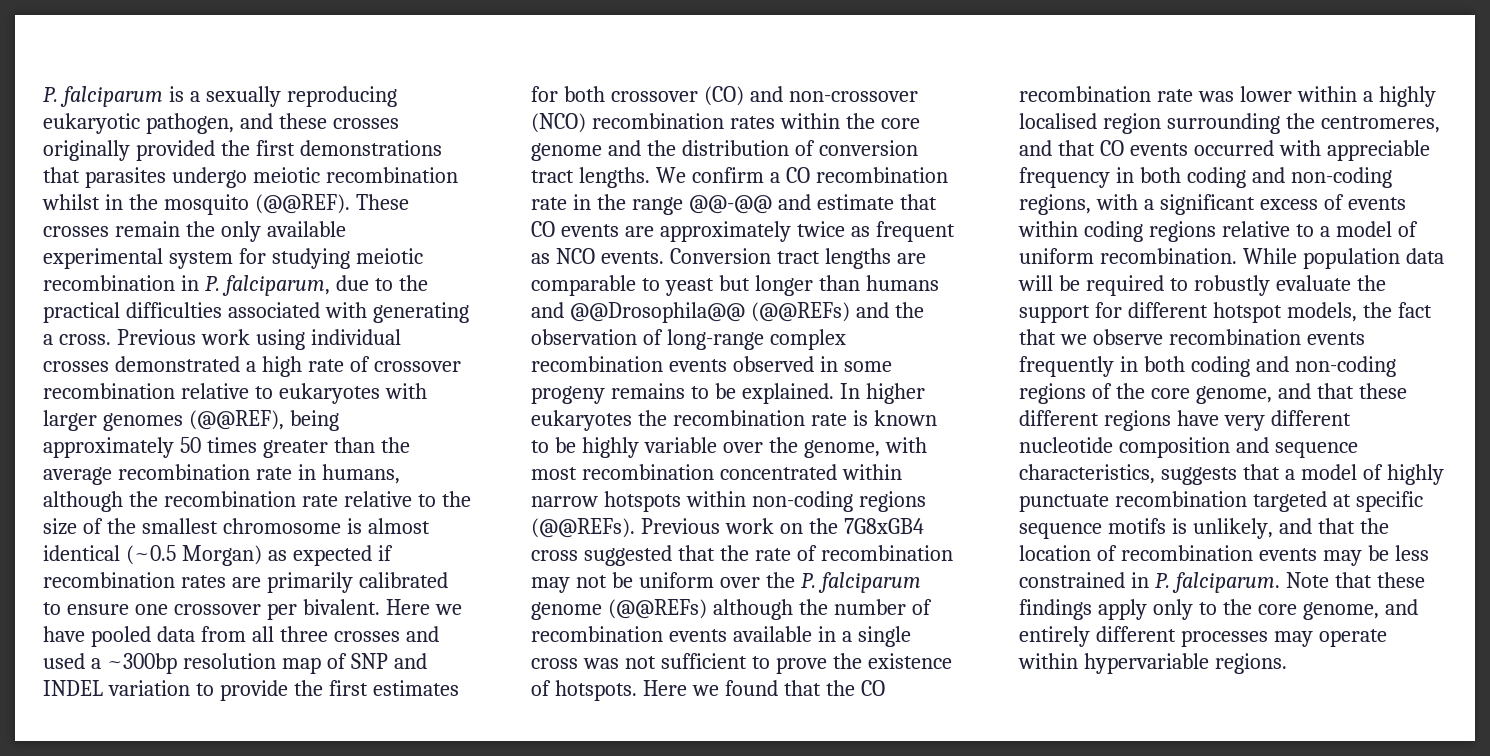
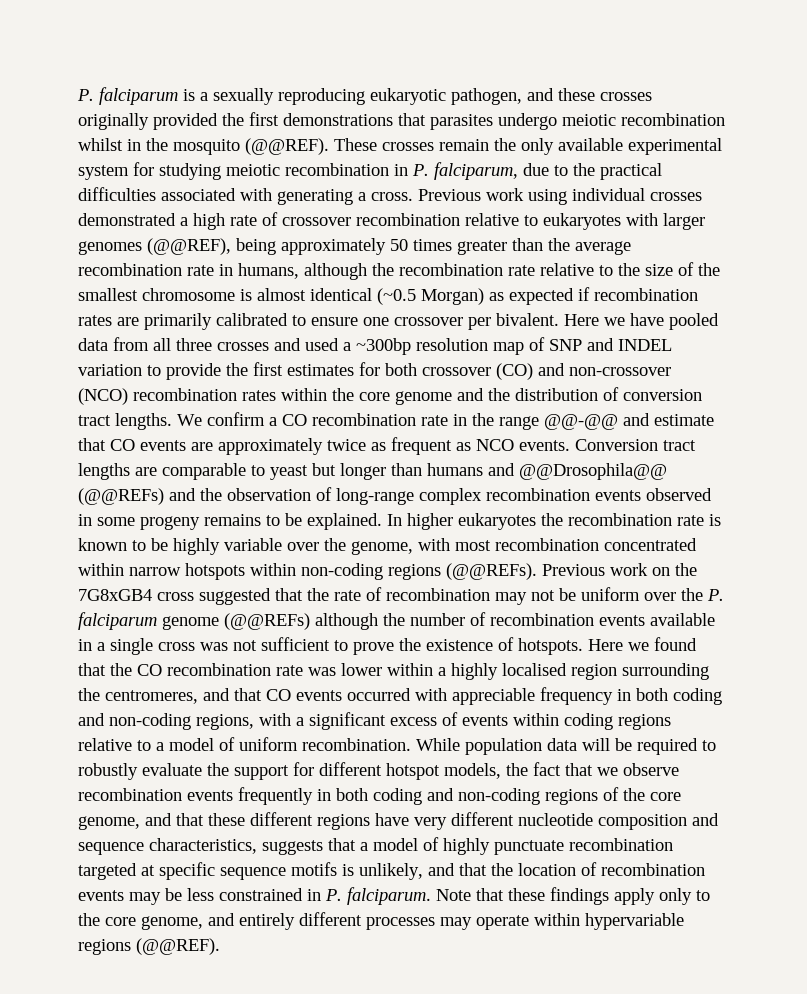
- Note that these findings apply only to the core genome, and entirely different processes may operate within hypervariable regions.
+ Note that these findings apply only to the core genome, and entirely different processes may operate within hypervariable regions (@@REF).

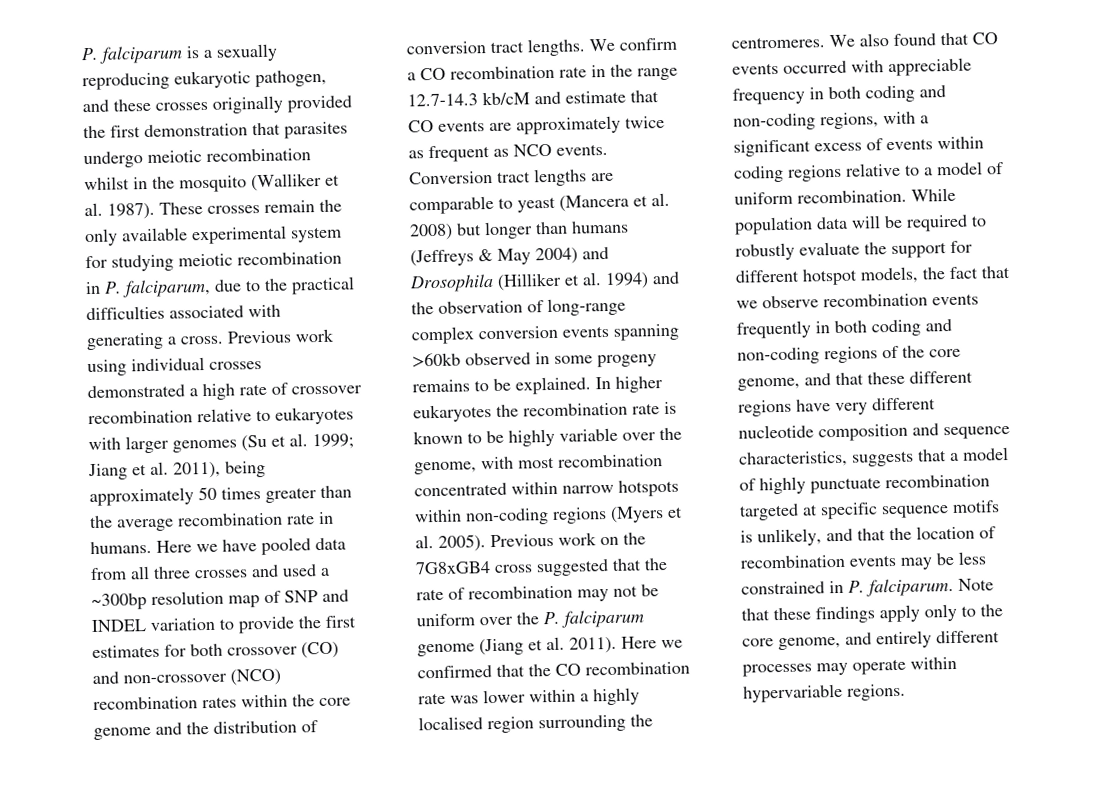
- P. falciparum is a sexually reproducing eukaryotic pathogen, and these crosses originally provided the first demonstrations that parasites undergo meiotic recombination whilst in the mosquito (@@REF).
+ P. falciparum is a sexually reproducing eukaryotic pathogen, and these crosses originally provided the first demonstration that parasites undergo meiotic recombination whilst in the mosquito (Walliker et al. 1987).
- Previous work using individual crosses demonstrated a high rate of crossover recombination relative to eukaryotes with larger genomes (@@REF), being approximately 50 times greater than the average recombination rate in humans, although the recombination rate relative to the size of the smallest chromosome is almost identical (~0.5 Morgan) as expected if recombination rates are primarily calibrated to ensure one crossover per bivalent.
+ Previous work using individual crosses demonstrated a high rate of crossover recombination relative to eukaryotes with larger genomes (Su et al. 1999; Jiang et al. 2011), being approximately 50 times greater than the average recombination rate in humans.
- We confirm a CO recombination rate in the range @@-@@ and estimate that CO events are approximately twice as frequent as NCO events.
+ We confirm a CO recombination rate in the range 12.7-14.3 kb/cM and estimate that CO events are approximately twice as frequent as NCO events.
- Conversion tract lengths are comparable to yeast but longer than humans and @@Drosophila@@ (@@REFs) and the observation of long-range complex recombination events observed in some progeny remains to be explained.
+ Conversion tract lengths are comparable to yeast (Mancera et al. 2008) but longer than humans (Jeffreys & May 2004) and Drosophila (Hilliker et al. 1994) and the observation of long-range complex conversion events spanning >60kb observed in some progeny remains to be explained.
- In higher eukaryotes the recombination rate is known to be highly variable over the genome, with most recombination concentrated within narrow hotspots within non-coding regions (@@REFs).
+ In higher eukaryotes the recombination rate is known to be highly variable over the genome, with most recombination concentrated within narrow hotspots within non-coding regions (Myers et al. 2005).
- Previous work on the 7G8xGB4 cross suggested that the rate of recombination may not be uniform over the P. falciparum genome (@@REFs) although the number of recombination events available in a single cross was not sufficient to prove the existence of hotspots. Here we found that the CO recombination rate was lower within a highly localised region surrounding the centromeres, and that CO events occurred with appreciable frequency in both coding and non-coding regions, with a significant excess of events within coding regions relative to a model of uniform recombination.
+ Previous work on the 7G8xGB4 cross suggested that the rate of recombination may not be uniform over the P. falciparum genome (Jiang et al. 2011). Here we confirmed that the CO recombination rate was lower within a highly localised region surrounding the centromeres. We also found that CO events occurred with appreciable frequency in both coding and non-coding regions, with a significant excess of events within coding regions relative to a model of uniform recombination.
- Note that these findings apply only to the core genome, and entirely different processes may operate within hypervariable regions (@@REF).
+ Note that these findings apply only to the core genome, and entirely different processes may operate within hypervariable regions.

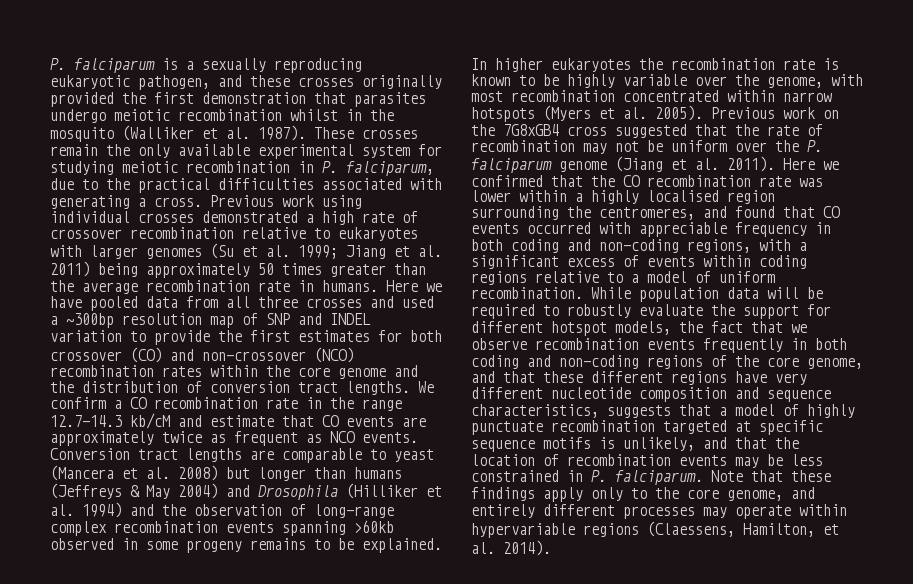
- Previous work using individual crosses demonstrated a high rate of crossover recombination relative to eukaryotes with larger genomes (Su et al. 1999; Jiang et al. 2011), being approximately 50 times greater than the average recombination rate in humans.
+ Previous work using individual crosses demonstrated a high rate of crossover recombination relative to eukaryotes with larger genomes (Su et al. 1999; Jiang et al. 2011) being approximately 50 times greater than the average recombination rate in humans.
- Conversion tract lengths are comparable to yeast (Mancera et al. 2008) but longer than humans (Jeffreys & May 2004) and Drosophila (Hilliker et al. 1994) and the observation of long-range complex conversion events spanning >60kb observed in some progeny remains to be explained.
+ Conversion tract lengths are comparable to yeast (Mancera et al. 2008) but longer than humans (Jeffreys & May 2004) and Drosophila (Hilliker et al. 1994) and the observation of long-range complex recombination events spanning >60kb observed in some progeny remains to be explained.
- In higher eukaryotes the recombination rate is known to be highly variable over the genome, with most recombination concentrated within narrow hotspots within non-coding regions (Myers et al. 2005).
+ In higher eukaryotes the recombination rate is known to be highly variable over the genome, with most recombination concentrated within narrow hotspots (Myers et al. 2005).
- Here we confirmed that the CO recombination rate was lower within a highly localised region surrounding the centromeres. We also found that CO events occurred with appreciable frequency in both coding and non-coding regions, with a significant excess of events within coding regions relative to a model of uniform recombination.
+ Here we confirmed that the CO recombination rate was lower within a highly localised region surrounding the centromeres, and found that CO events occurred with appreciable frequency in both coding and non-coding regions, with a significant excess of events within coding regions relative to a model of uniform recombination.
- Note that these findings apply only to the core genome, and entirely different processes may operate within hypervariable regions.
+ Note that these findings apply only to the core genome, and entirely different processes may operate within hypervariable regions (Claessens, Hamilton, et al. 2014).

